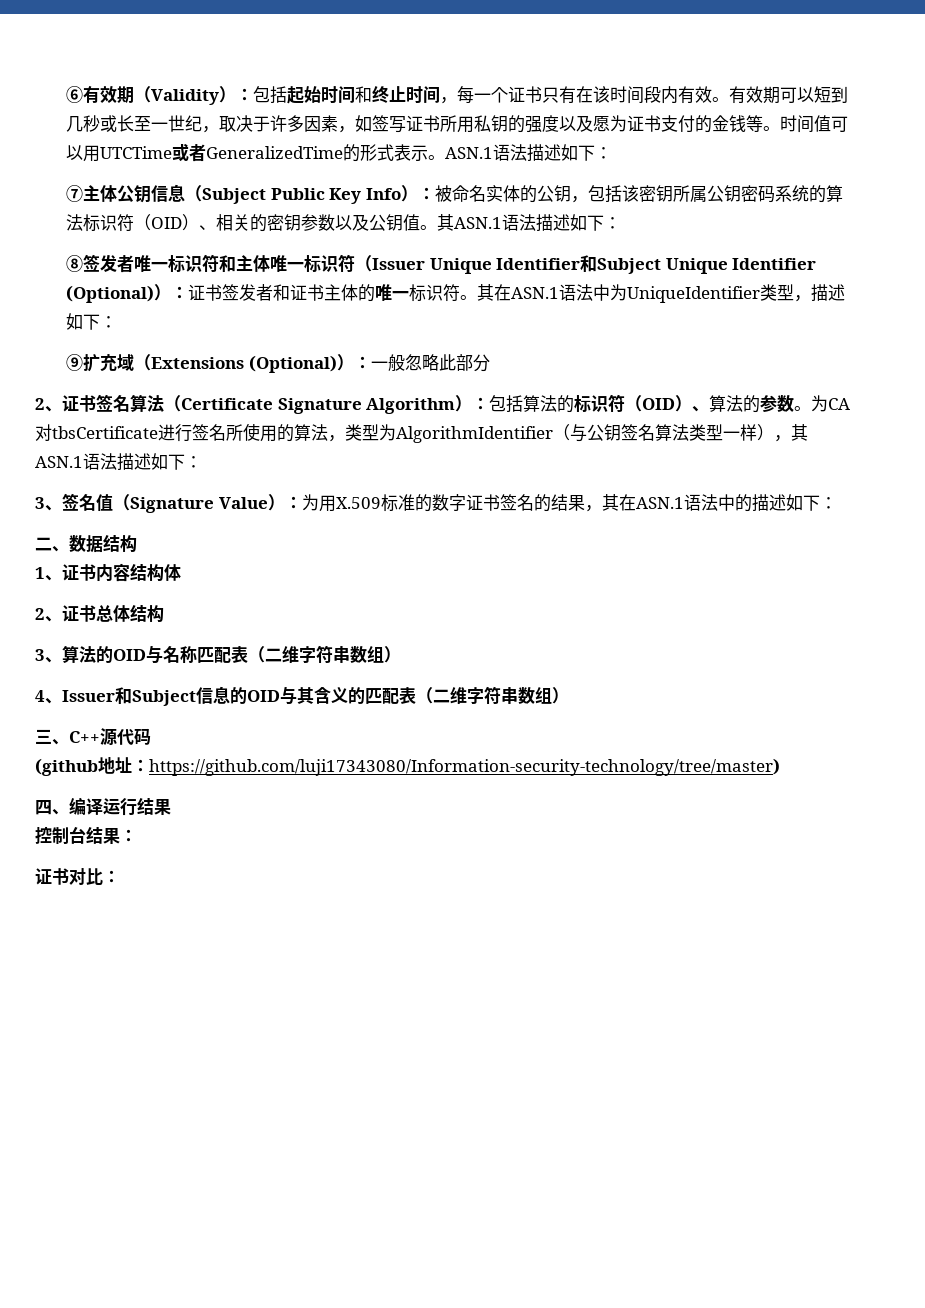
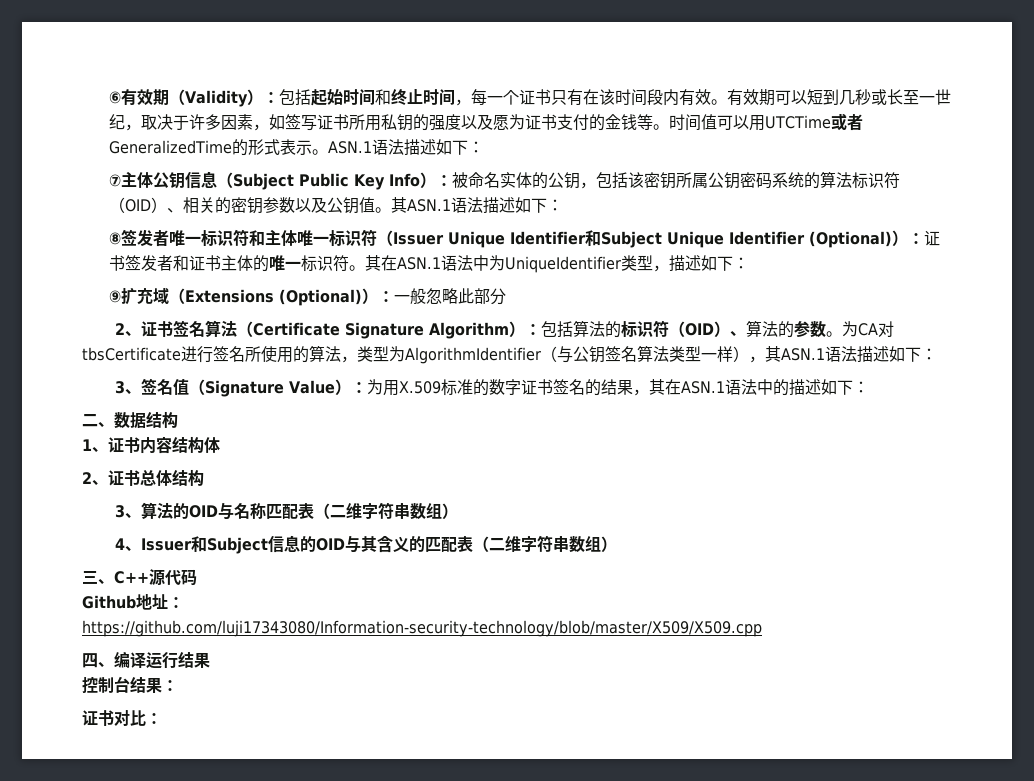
- (github地址：https://github.com/luji17343080/Information-security-technology/tree/master)
+ Github地址：
+ https://github.com/luji17343080/Information-security-technology/blob/master/X509/X509.cpp

